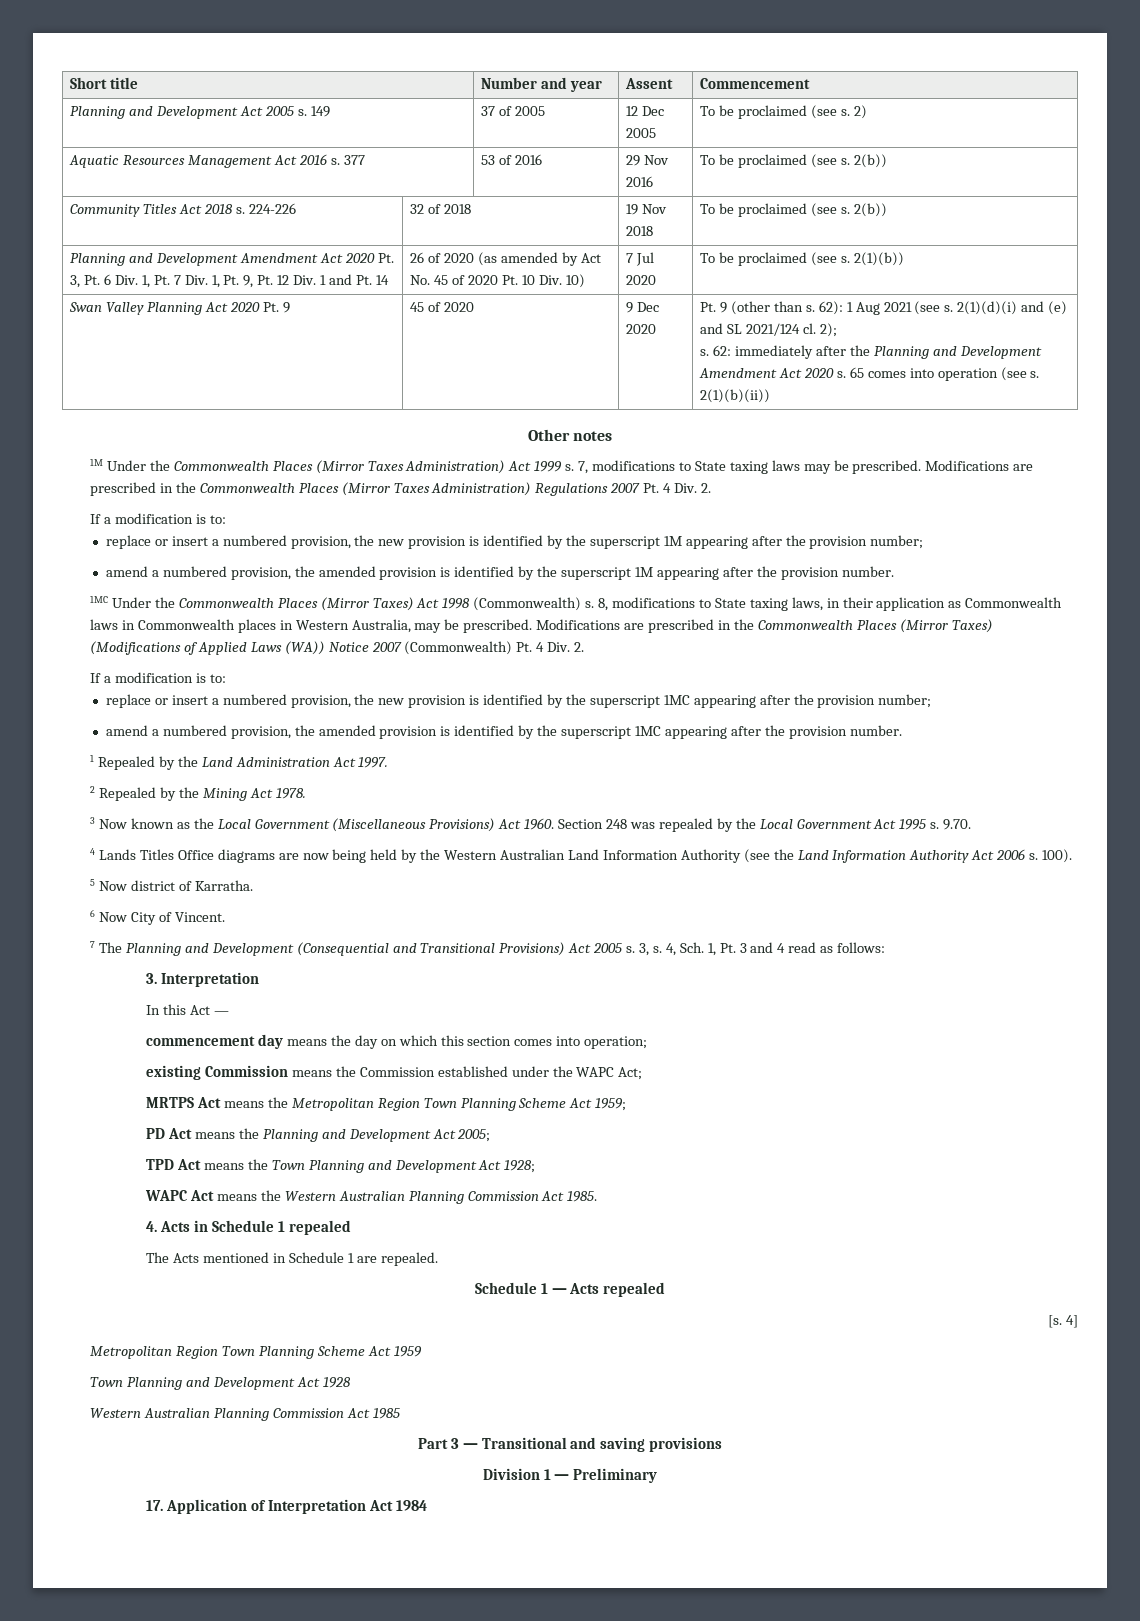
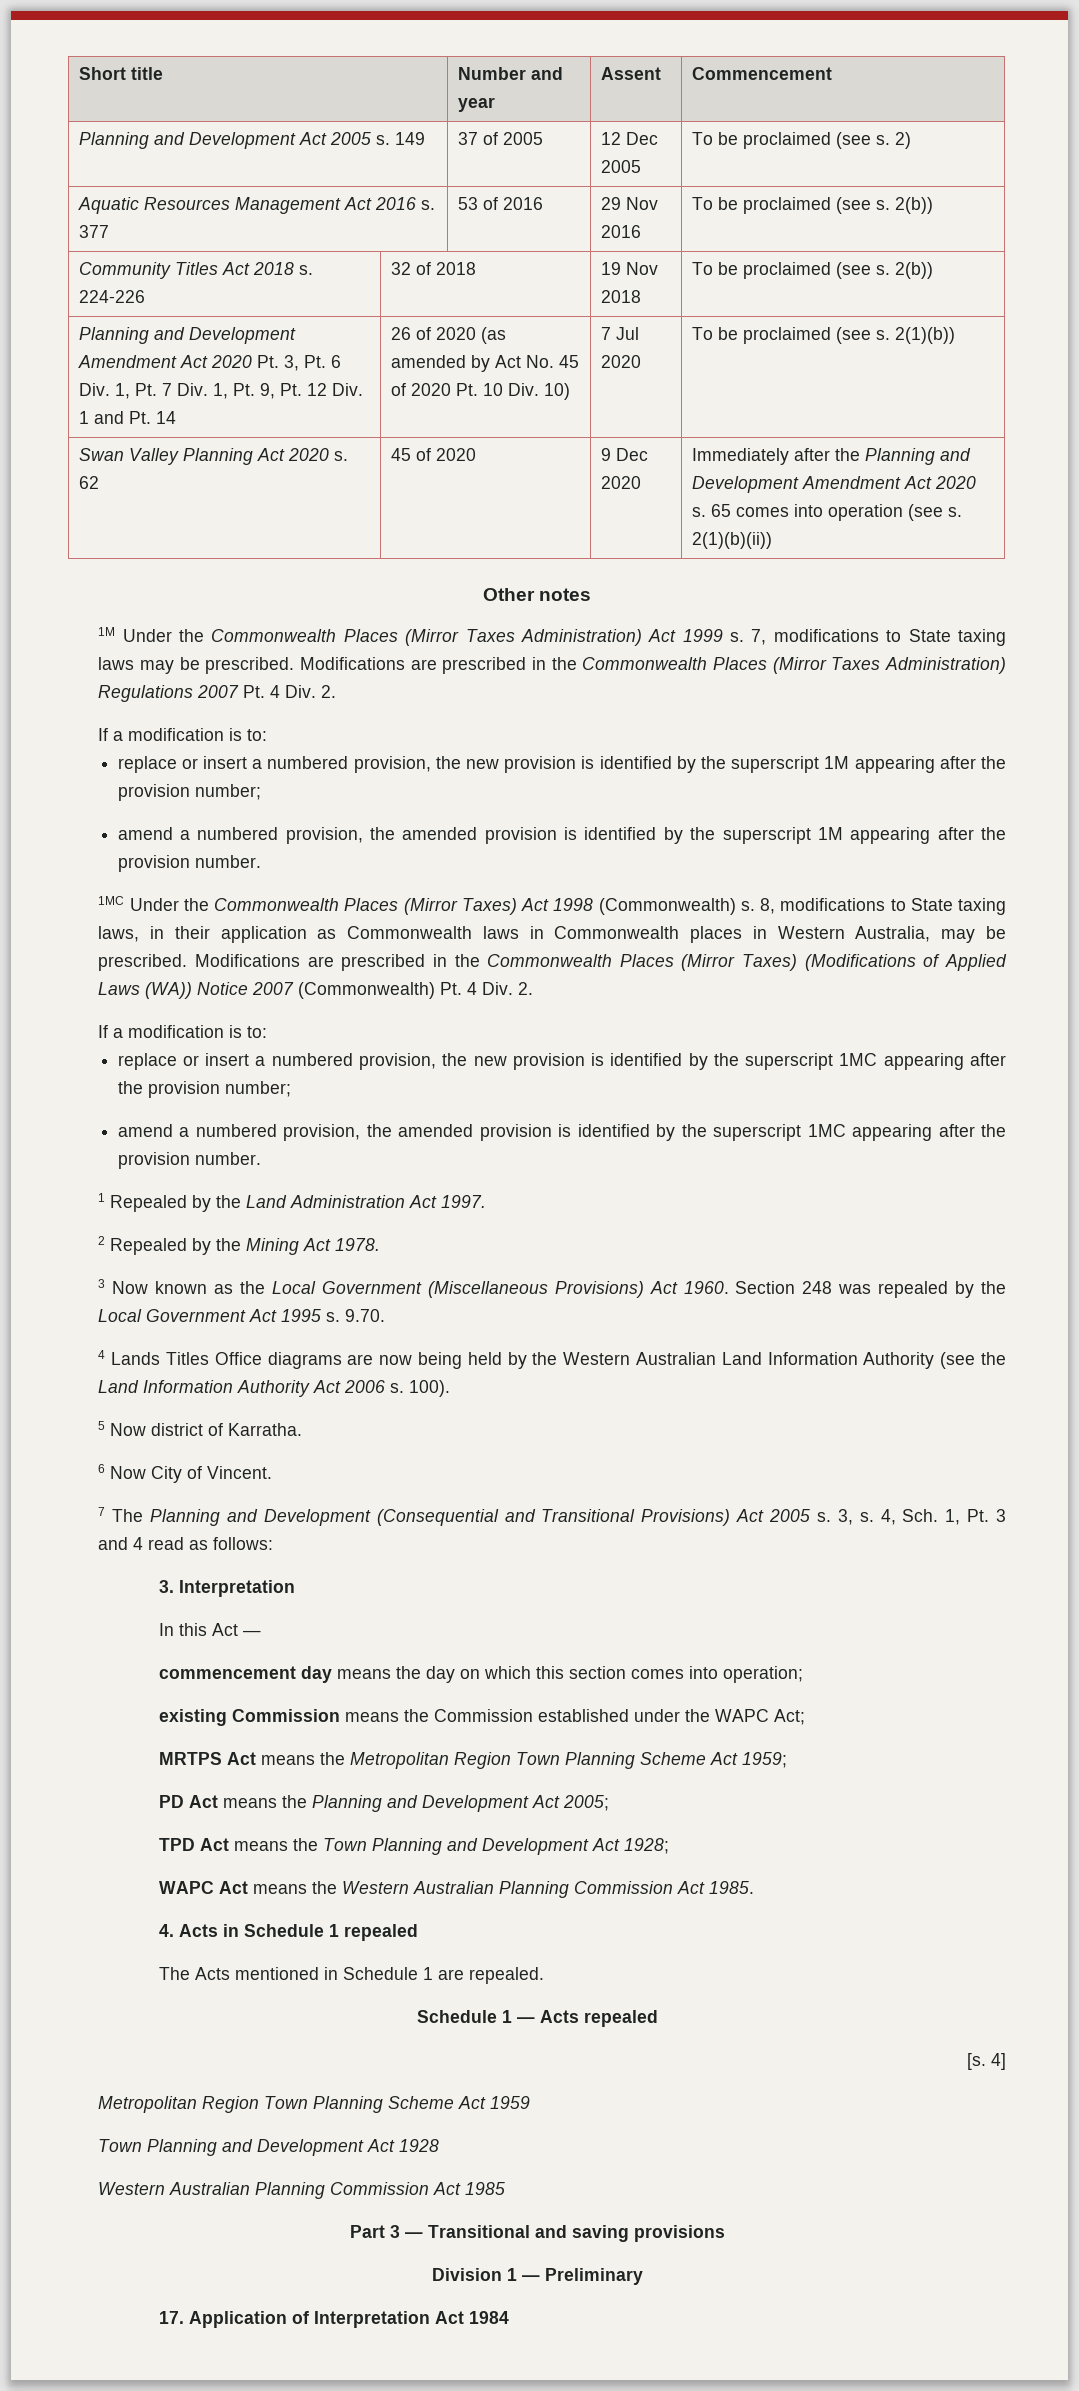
- Swan Valley Planning Act 2020 Pt. 9
+ Swan Valley Planning Act 2020 s. 62
- Pt. 9 (other than s. 62): 1 Aug 2021 (see s. 2(1)(d)(i) and (e) and SL 2021/124 cl. 2);
- s. 62: immediately after the Planning and Development Amendment Act 2020 s.
+ Immediately after the Planning and Development Amendment Act 2020 s.

